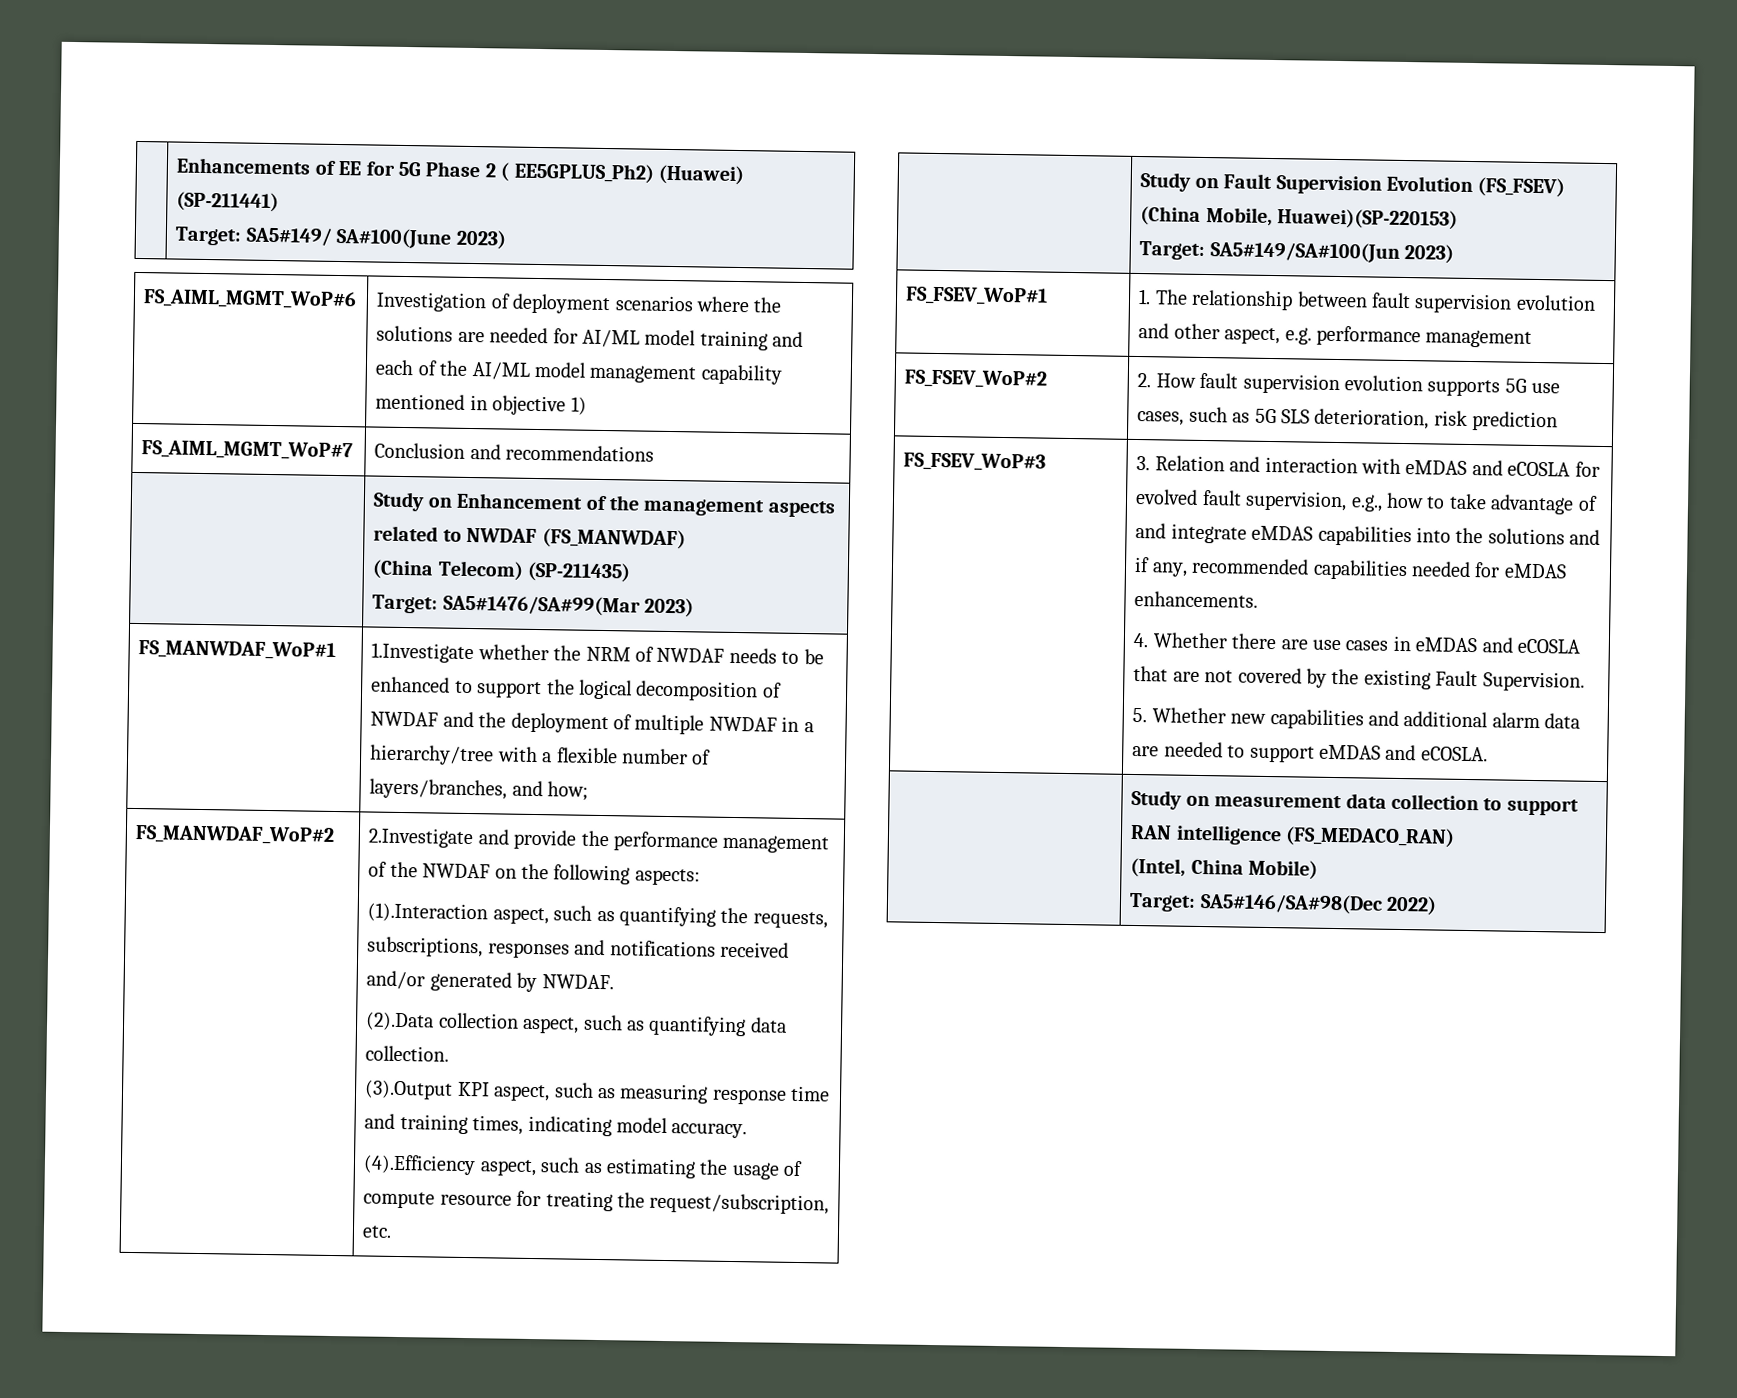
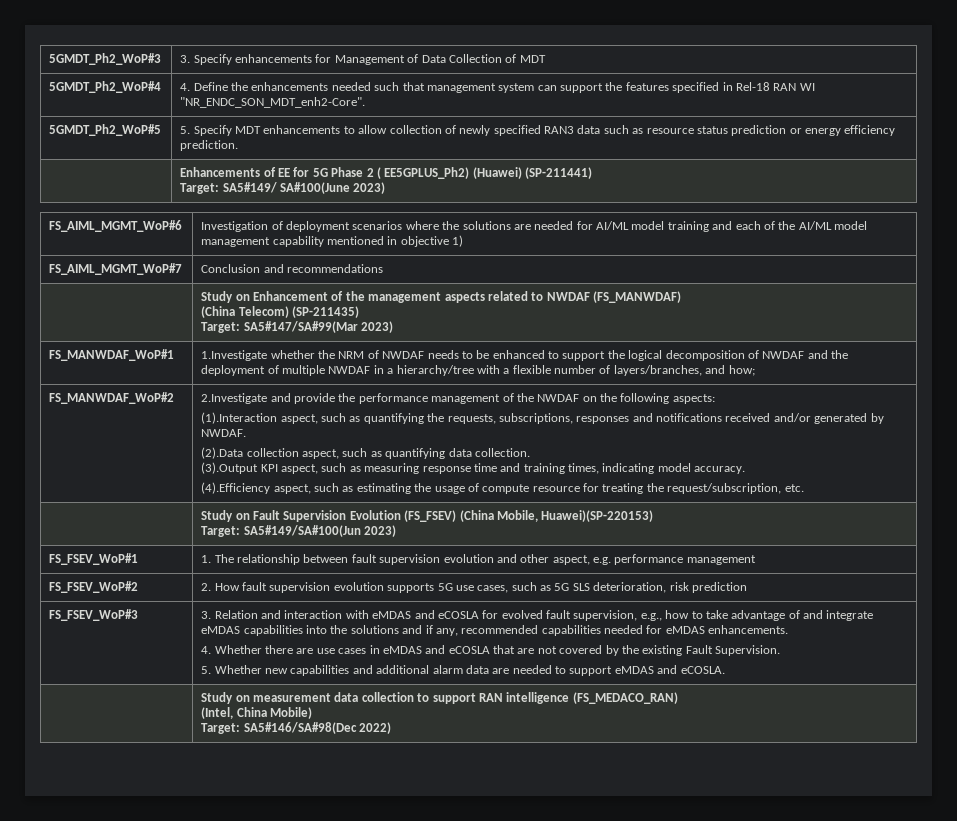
+ 5GMDT_Ph2_WoP#3 | 3. Specify enhancements for Management of Data Collection of MDT
+ 5GMDT_Ph2_WoP#4 | 4. Define the enhancements needed such that management system can support the features specified in Rel-18 RAN WI "NR_ENDC_SON_MDT_enh2-Core".
+ 5GMDT_Ph2_WoP#5 | 5. Specify MDT enhancements to allow collection of newly specified RAN3 data such as resource status prediction or energy efficiency prediction.
  | Study on Enhancement of the management aspects related to NWDAF (FS_MANWDAF)
  (China Telecom) (SP-211435)
- Target: SA5#1476/SA#99(Mar 2023)
+ Target: SA5#147/SA#99(Mar 2023)

